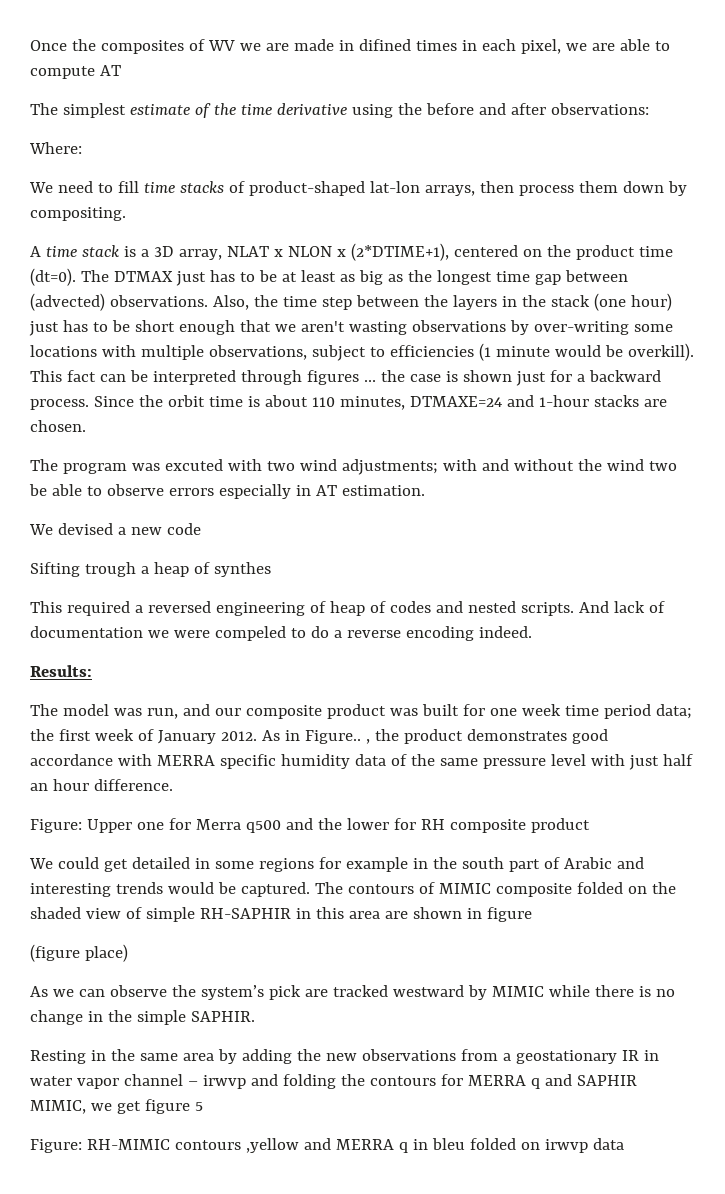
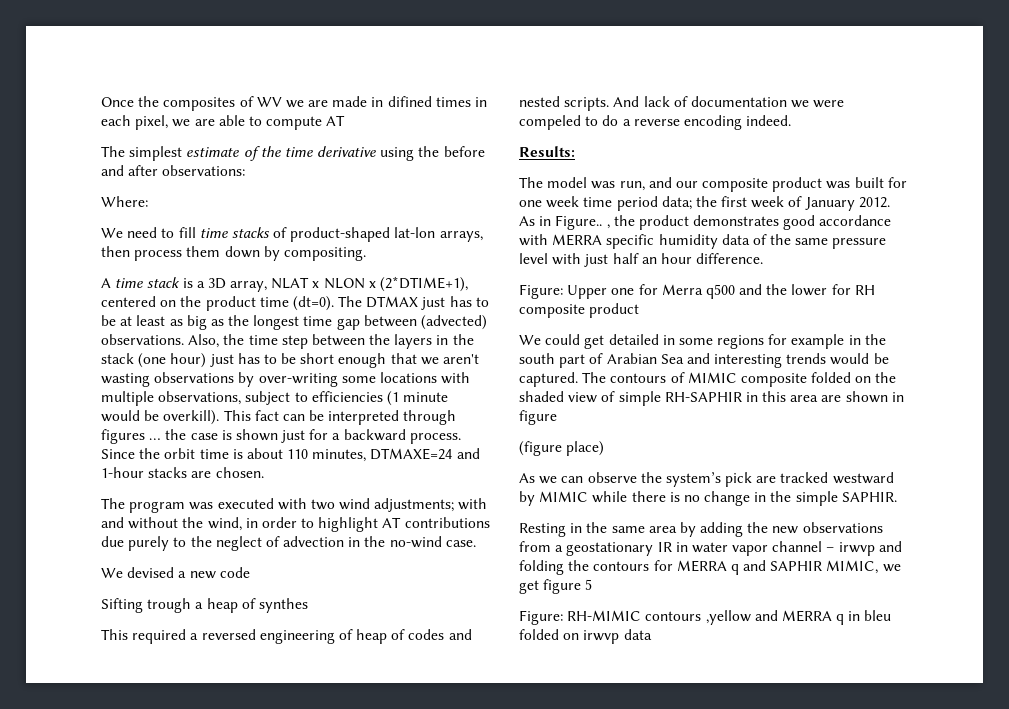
- The program was excuted with two wind adjustments; with and without the wind two be able to observe errors especially in AT estimation.
+ The program was executed with two wind adjustments; with and without the wind, in order to highlight AT contributions due purely to the neglect of advection in the no-wind case.
- We could get detailed in some regions for example in the south part of Arabic and interesting trends would be captured.
+ We could get detailed in some regions for example in the south part of Arabian Sea and interesting trends would be captured.

